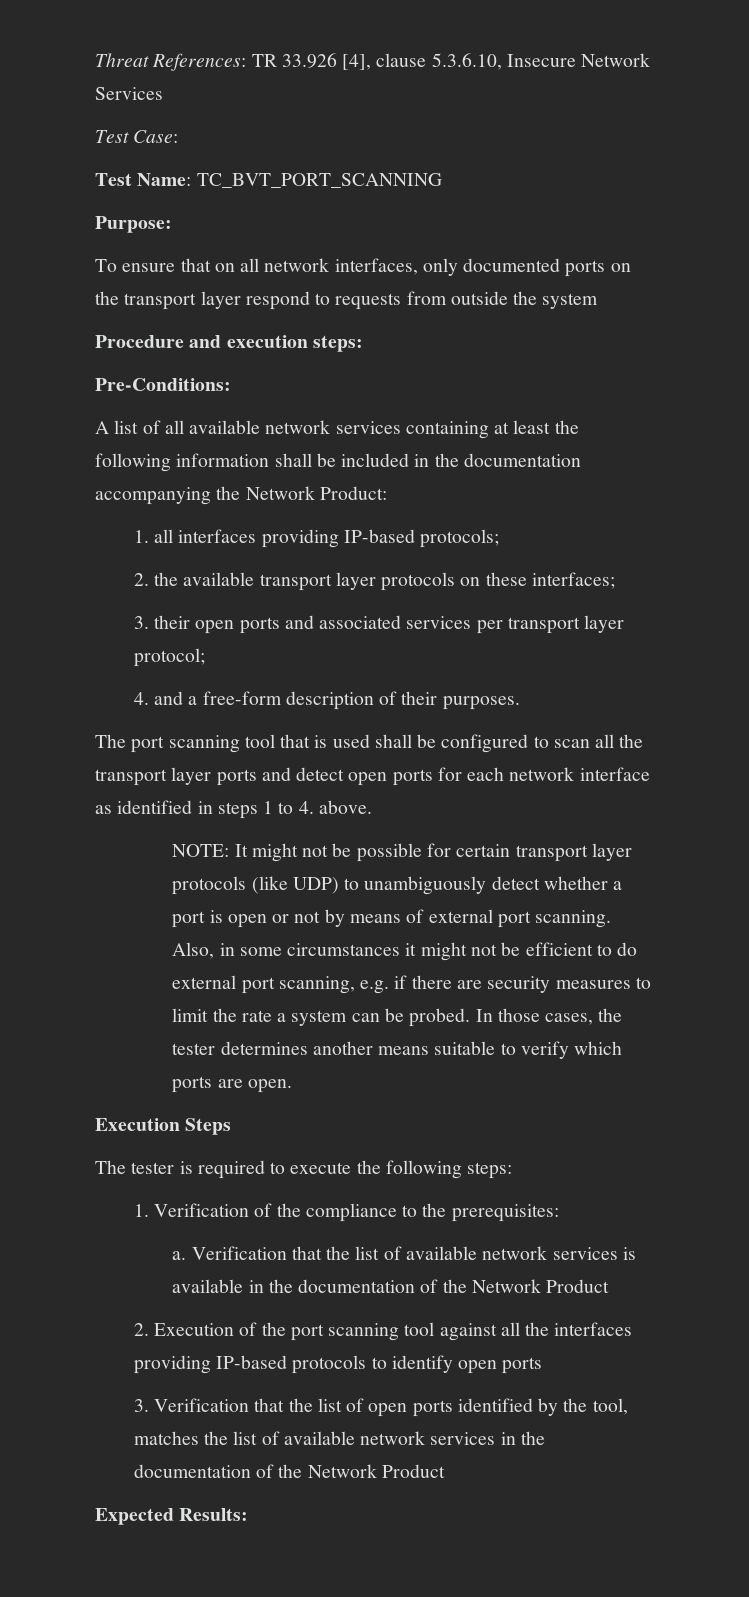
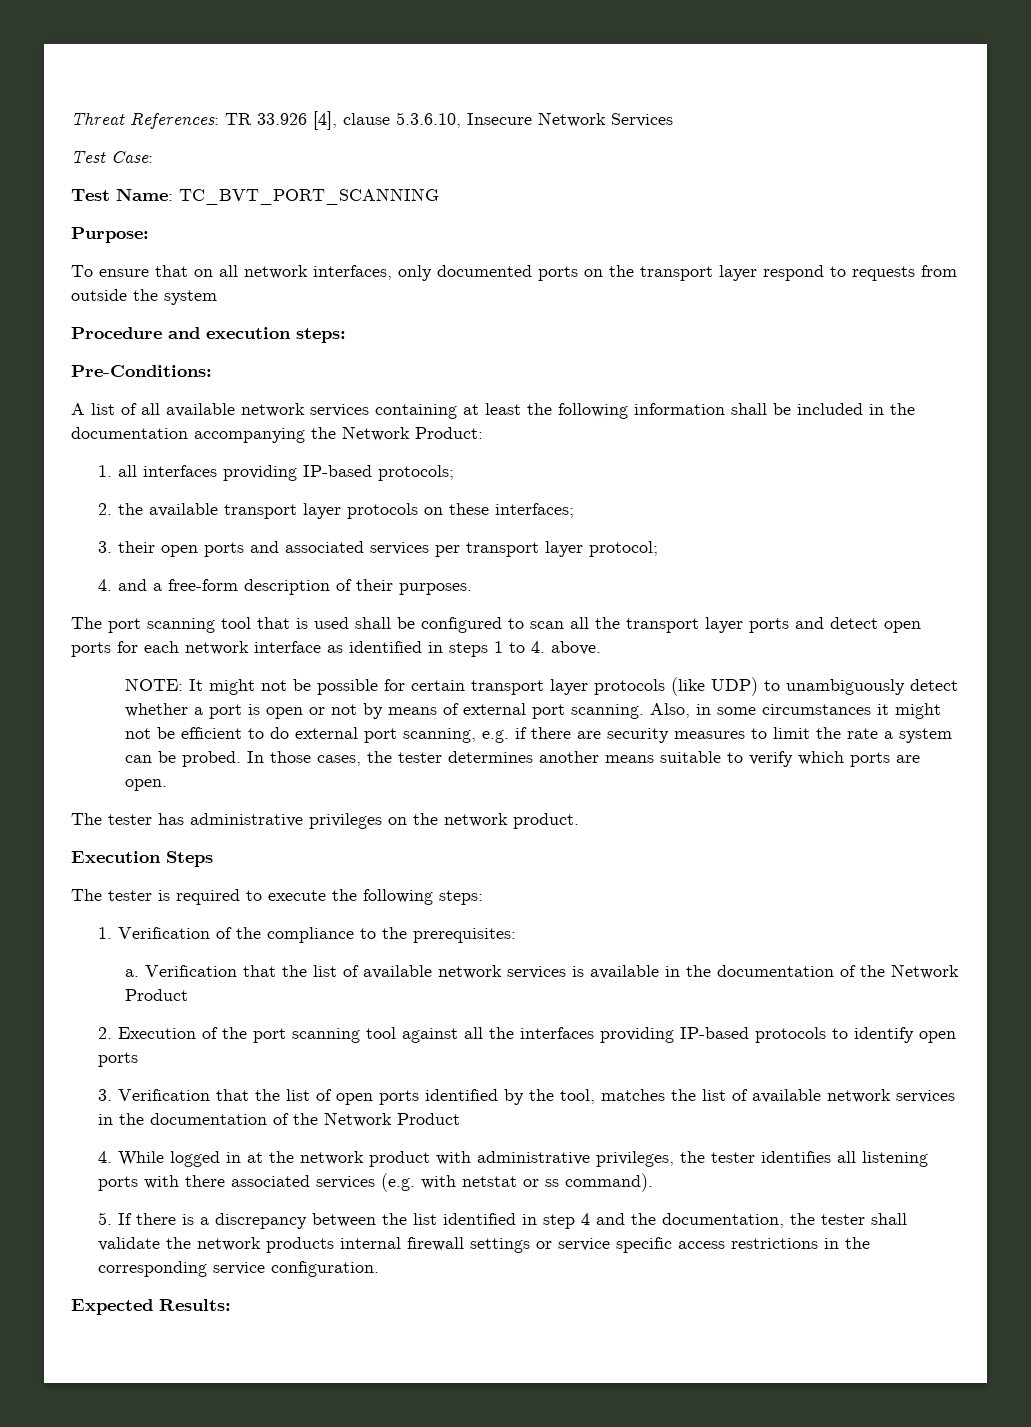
+ The tester has administrative privileges on the network product.
+ 4. While logged in at the network product with administrative privileges, the tester identifies all listening ports with there associated services (e.g. with netstat or ss command).
+ 5. If there is a discrepancy between the list identified in step 4 and the documentation, the tester shall validate the network products internal firewall settings or service specific access restrictions in the corresponding service configuration.

